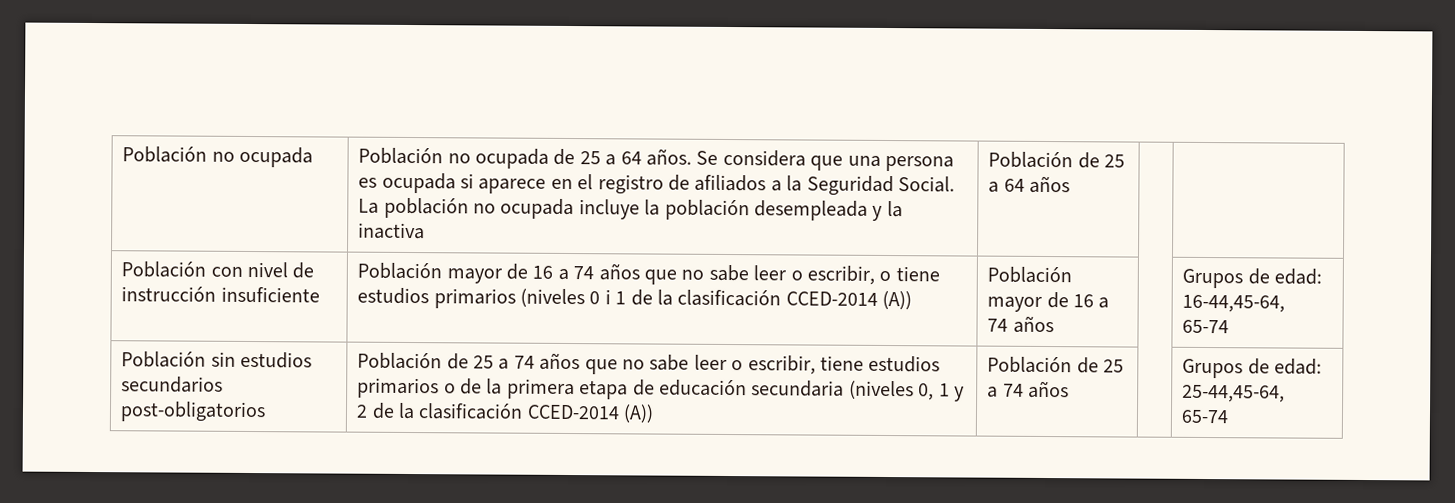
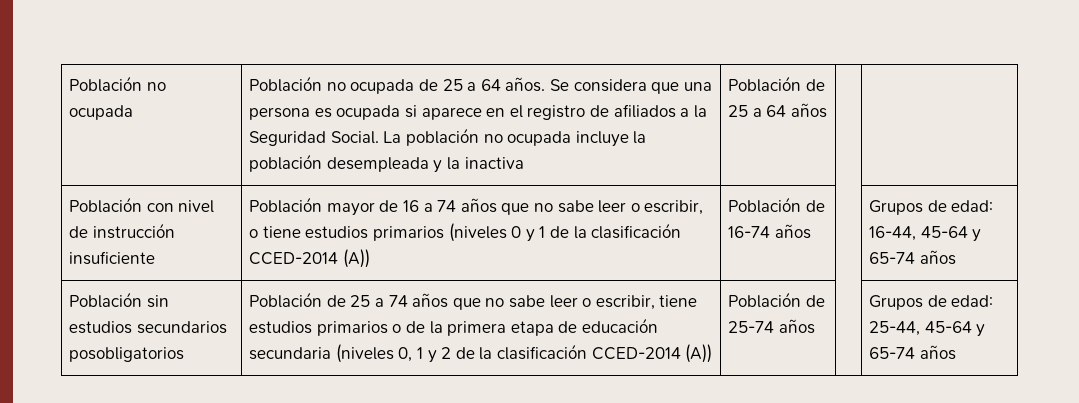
- Población mayor de 16 a 74 años que no sabe leer o escribir, o tiene estudios primarios (niveles 0 i 1 de la clasificación CCED-2014 (A))
+ Población mayor de 16 a 74 años que no sabe leer o escribir, o tiene estudios primarios (niveles 0 y 1 de la clasificación CCED-2014 (A))
- Población mayor de 16 a 74 años | | Grupos de edad: 16-44,45-64, 65-74
+ Población de 16-74 años | | Grupos de edad: 16-44, 45-64 y 65-74 años
- Población sin estudios secundarios post-obligatorios
+ Población sin estudios secundarios posobligatorios
- Población de 25 a 74 años | | Grupos de edad: 25-44,45-64, 65-74
+ Población de 25-74 años | | Grupos de edad: 25-44, 45-64 y 65-74 años

